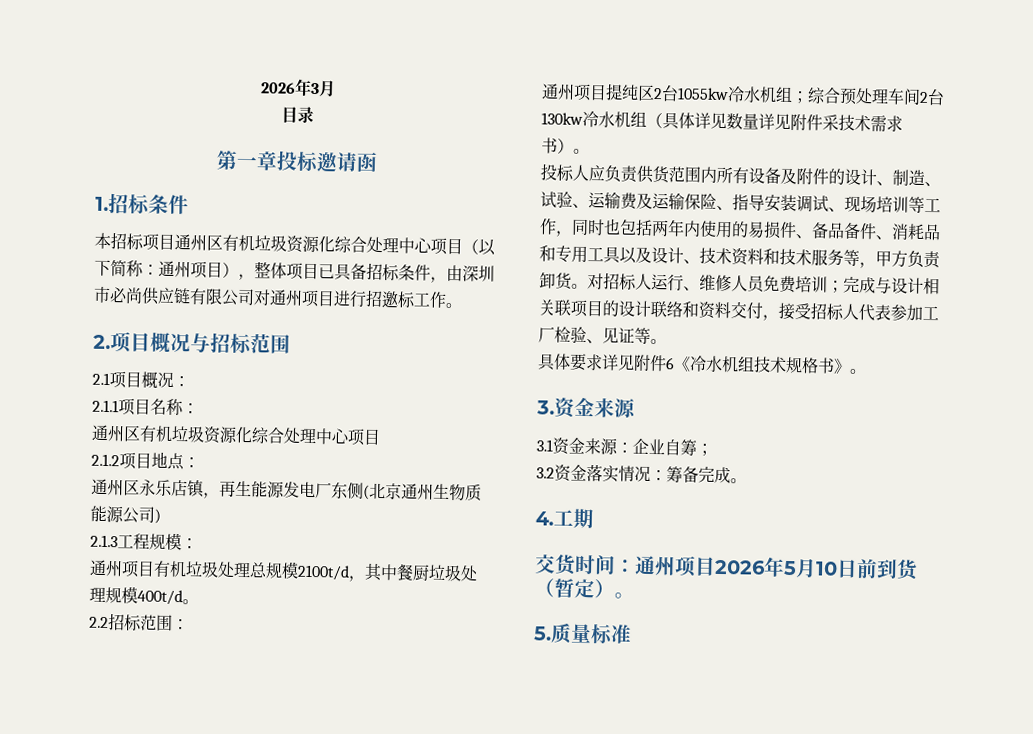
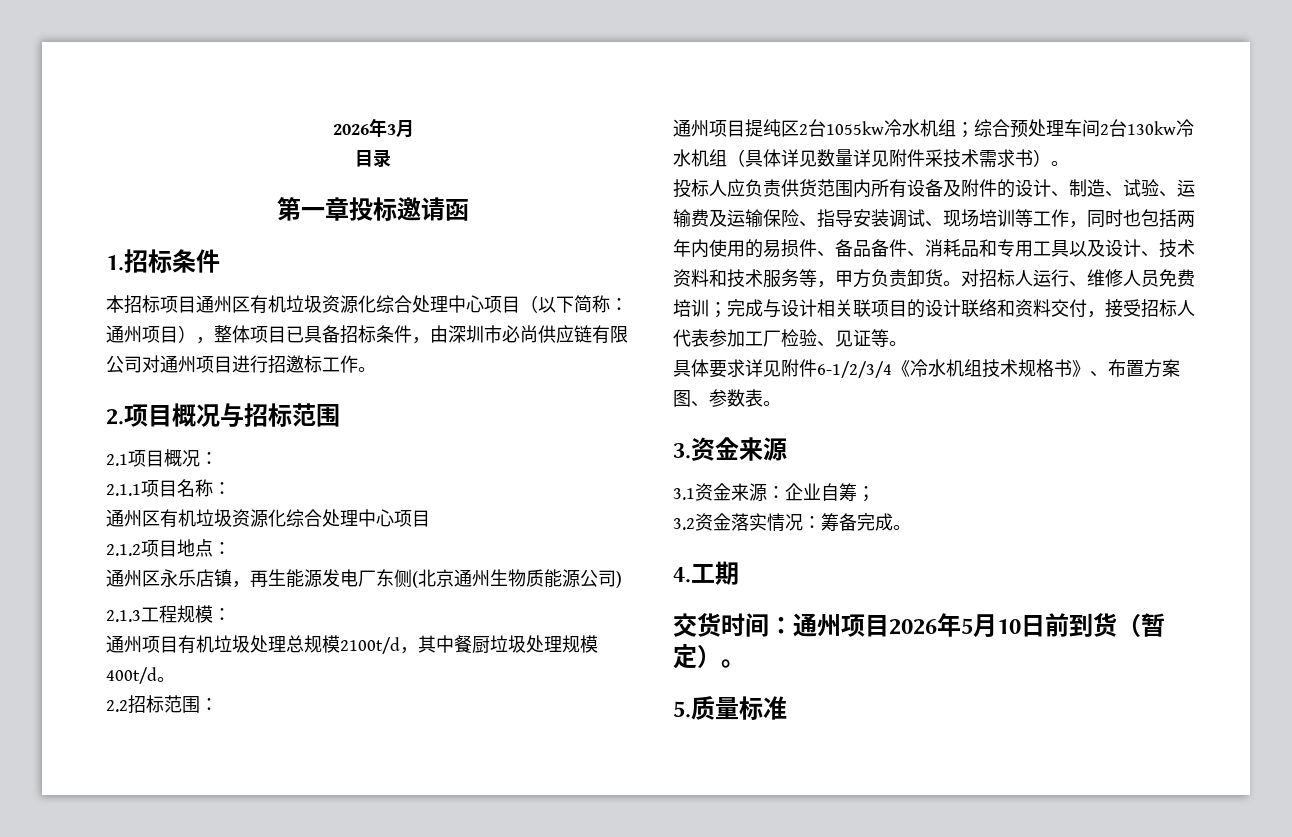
- 具体要求详见附件6《冷水机组技术规格书》。
+ 具体要求详见附件6-1/2/3/4《冷水机组技术规格书》、布置方案图、参数表。

